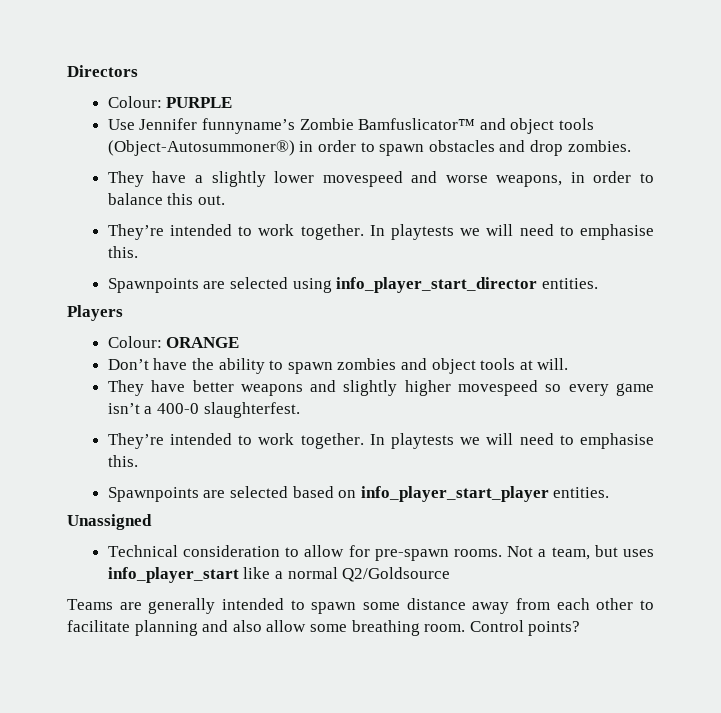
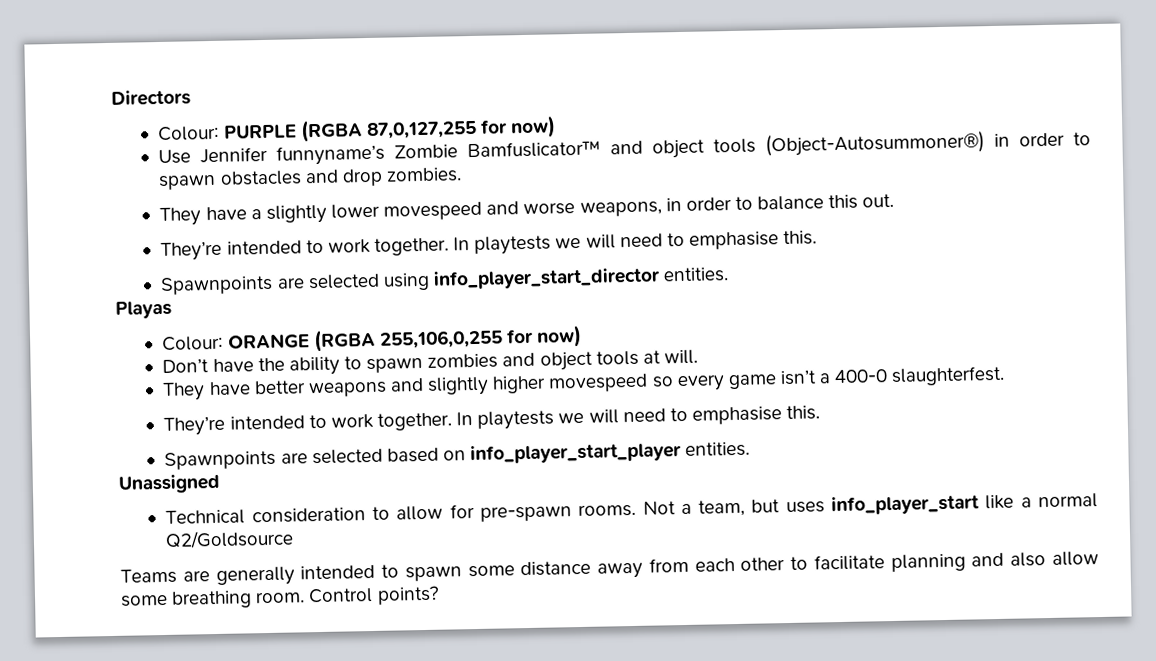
- Colour: PURPLE
+ Colour: PURPLE (RGBA 87,0,127,255 for now)
- Players
+ Playas
- Colour: ORANGE
+ Colour: ORANGE (RGBA 255,106,0,255 for now)

